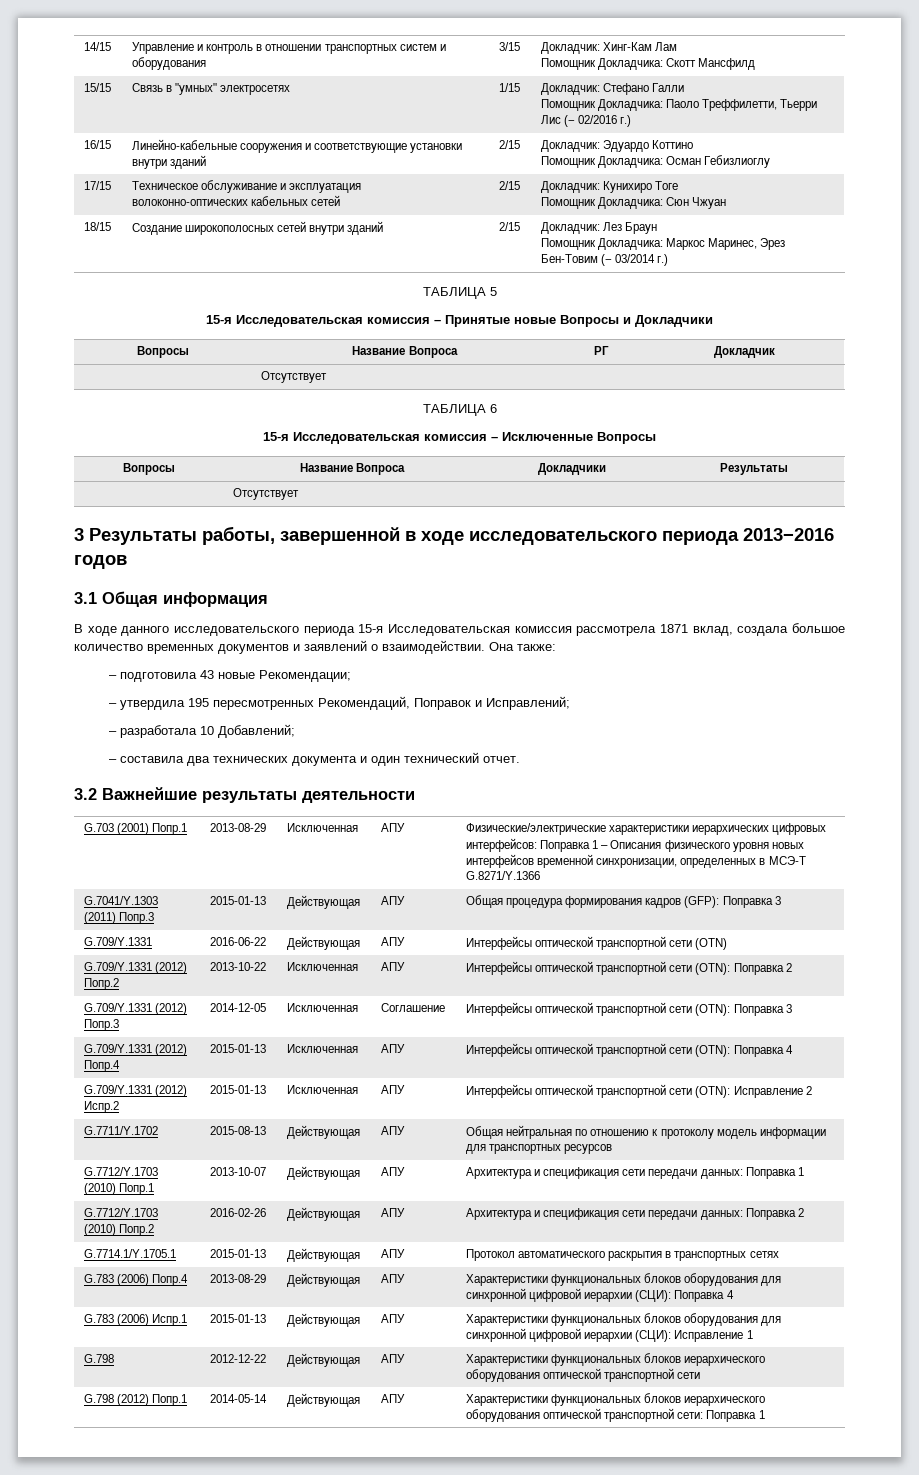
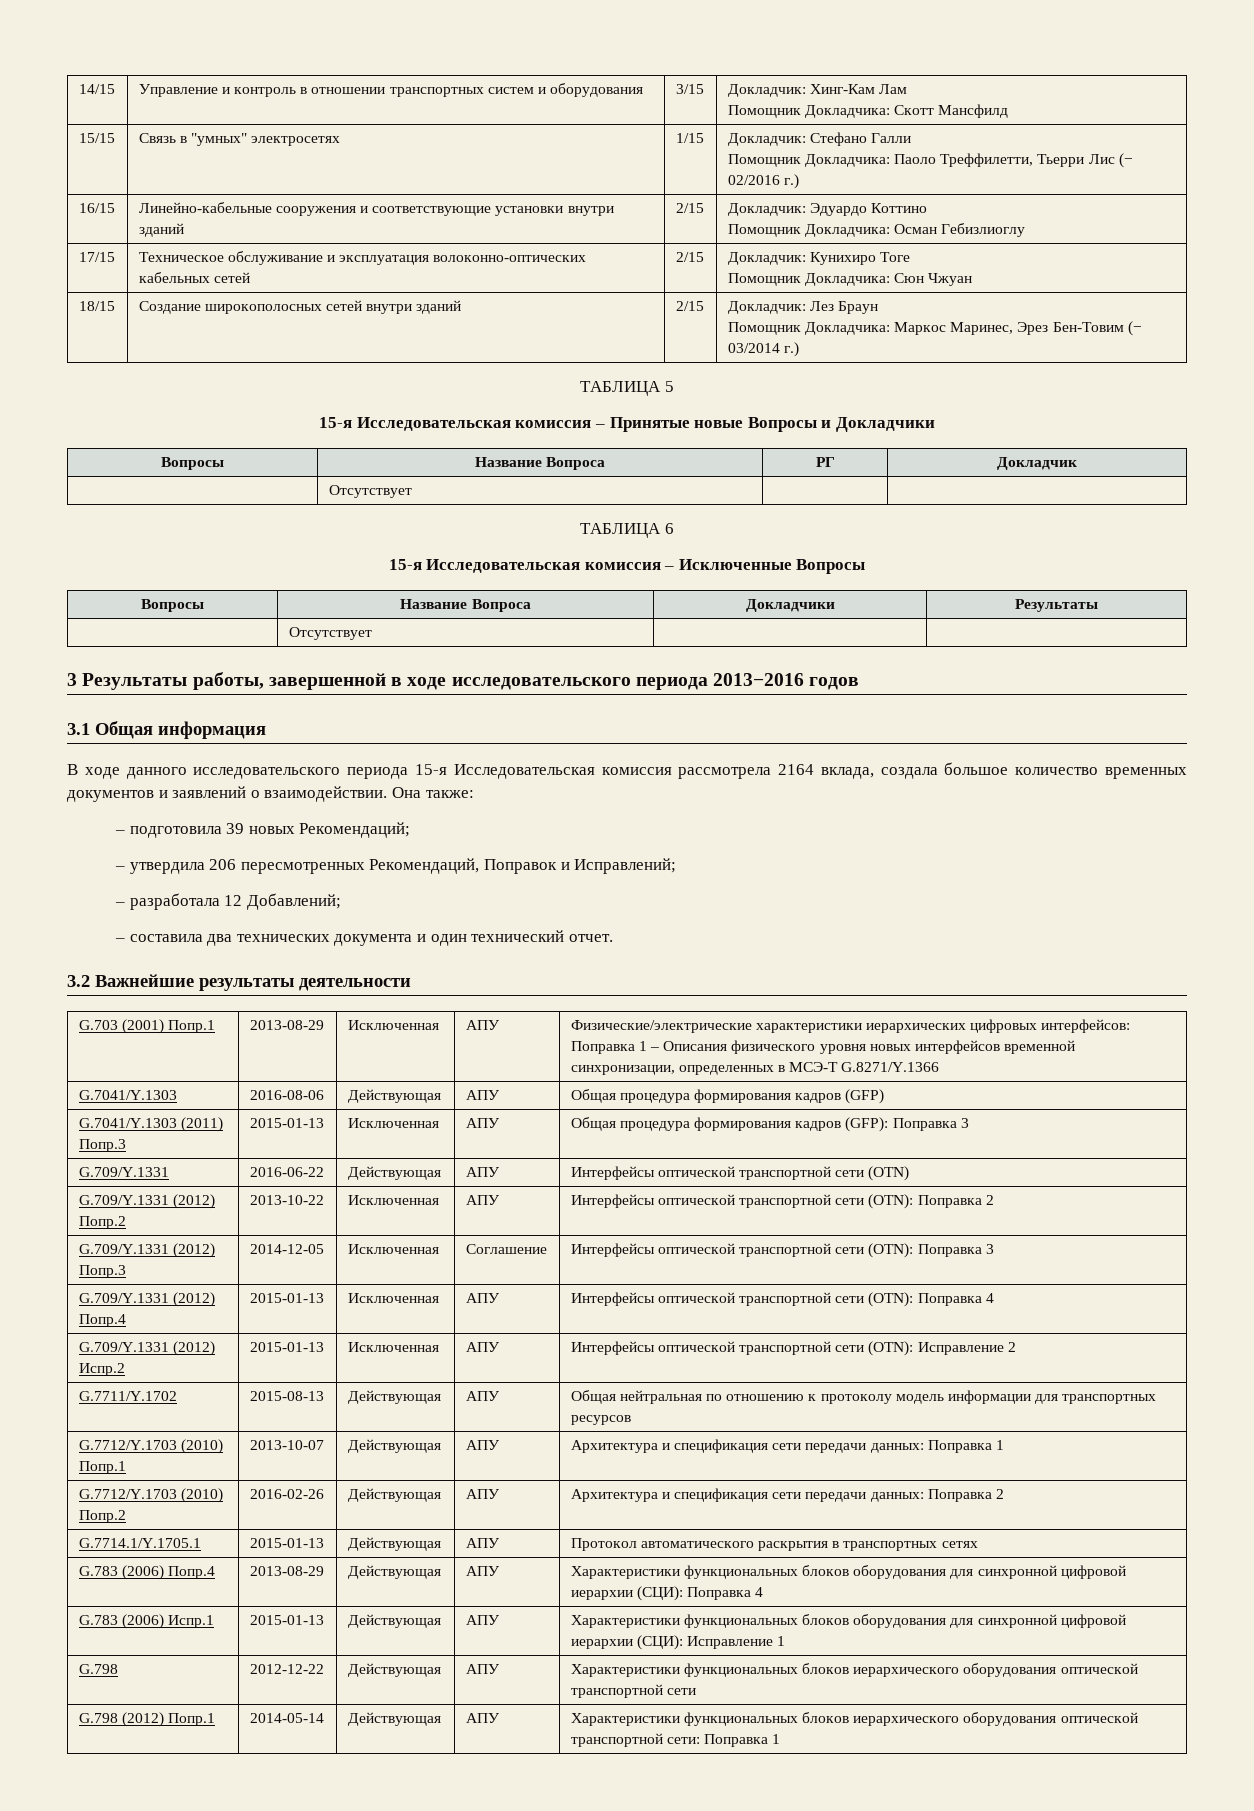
- В ходе данного исследовательского периода 15-я Исследовательская комиссия рассмотрела 1871 вклад, создала большое количество временных документов и заявлений о взаимодействии.
+ В ходе данного исследовательского периода 15-я Исследовательская комиссия рассмотрела 2164 вклада, создала большое количество временных документов и заявлений о взаимодействии.
- – подготовила 43 новые Рекомендации;
+ – подготовила 39 новых Рекомендаций;
- – утвердила 195 пересмотренных Рекомендаций, Поправок и Исправлений;
+ – утвердила 206 пересмотренных Рекомендаций, Поправок и Исправлений;
- – разработала 10 Добавлений;
+ – разработала 12 Добавлений;
+ G.7041/Y.1303 | 2016-08-06 | Действующая | АПУ | Общая процедура формирования кадров (GFP)
- G.7041/Y.1303 (2011) Попр.3 | 2015-01-13 | Действующая | АПУ | Общая процедура формирования кадров (GFP): Поправка 3
+ G.7041/Y.1303 (2011) Попр.3 | 2015-01-13 | Исключенная | АПУ | Общая процедура формирования кадров (GFP): Поправка 3

